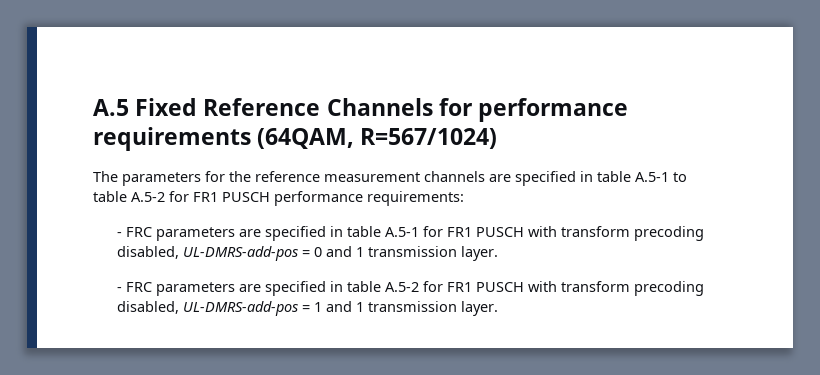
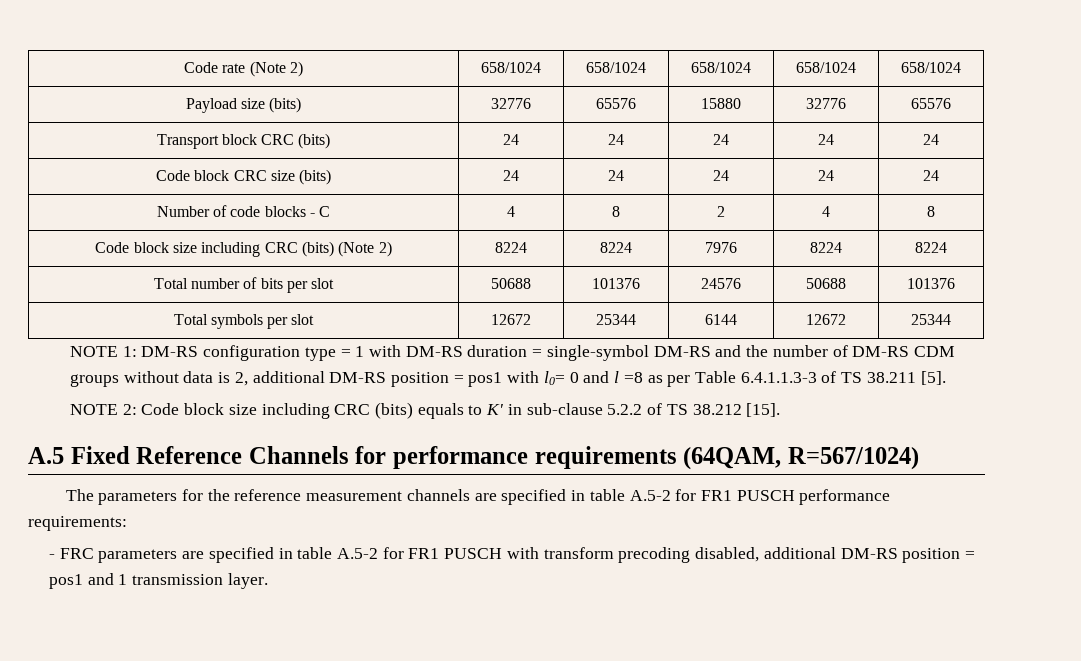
+ Code rate (Note 2) | 658/1024 | 658/1024 | 658/1024 | 658/1024 | 658/1024
+ Payload size (bits) | 32776 | 65576 | 15880 | 32776 | 65576
+ Transport block CRC (bits) | 24 | 24 | 24 | 24 | 24
+ Code block CRC size (bits) | 24 | 24 | 24 | 24 | 24
+ Number of code blocks - C | 4 | 8 | 2 | 4 | 8
+ Code block size including CRC (bits) (Note 2) | 8224 | 8224 | 7976 | 8224 | 8224
+ Total number of bits per slot | 50688 | 101376 | 24576 | 50688 | 101376
+ Total symbols per slot | 12672 | 25344 | 6144 | 12672 | 25344
+ NOTE 1: DM-RS configuration type = 1 with DM-RS duration = single-symbol DM-RS and the number of DM-RS CDM groups without data is 2, additional DM-RS position = pos1 with l0= 0 and l =8 as per Table 6.4.1.1.3-3 of TS 38.211 [5].
+ NOTE 2: Code block size including CRC (bits) equals to K' in sub-clause 5.2.2 of TS 38.212 [15].
- The parameters for the reference measurement channels are specified in table A.5-1 to table A.5-2 for FR1 PUSCH performance requirements:
+ The parameters for the reference measurement channels are specified in table A.5-2 for FR1 PUSCH performance requirements:
- - FRC parameters are specified in table A.5-1 for FR1 PUSCH with transform precoding disabled, UL-DMRS-add-pos = 0 and 1 transmission layer.
- - FRC parameters are specified in table A.5-2 for FR1 PUSCH with transform precoding disabled, UL-DMRS-add-pos = 1 and 1 transmission layer.
+ - FRC parameters are specified in table A.5-2 for FR1 PUSCH with transform precoding disabled, additional DM-RS position = pos1 and 1 transmission layer.

